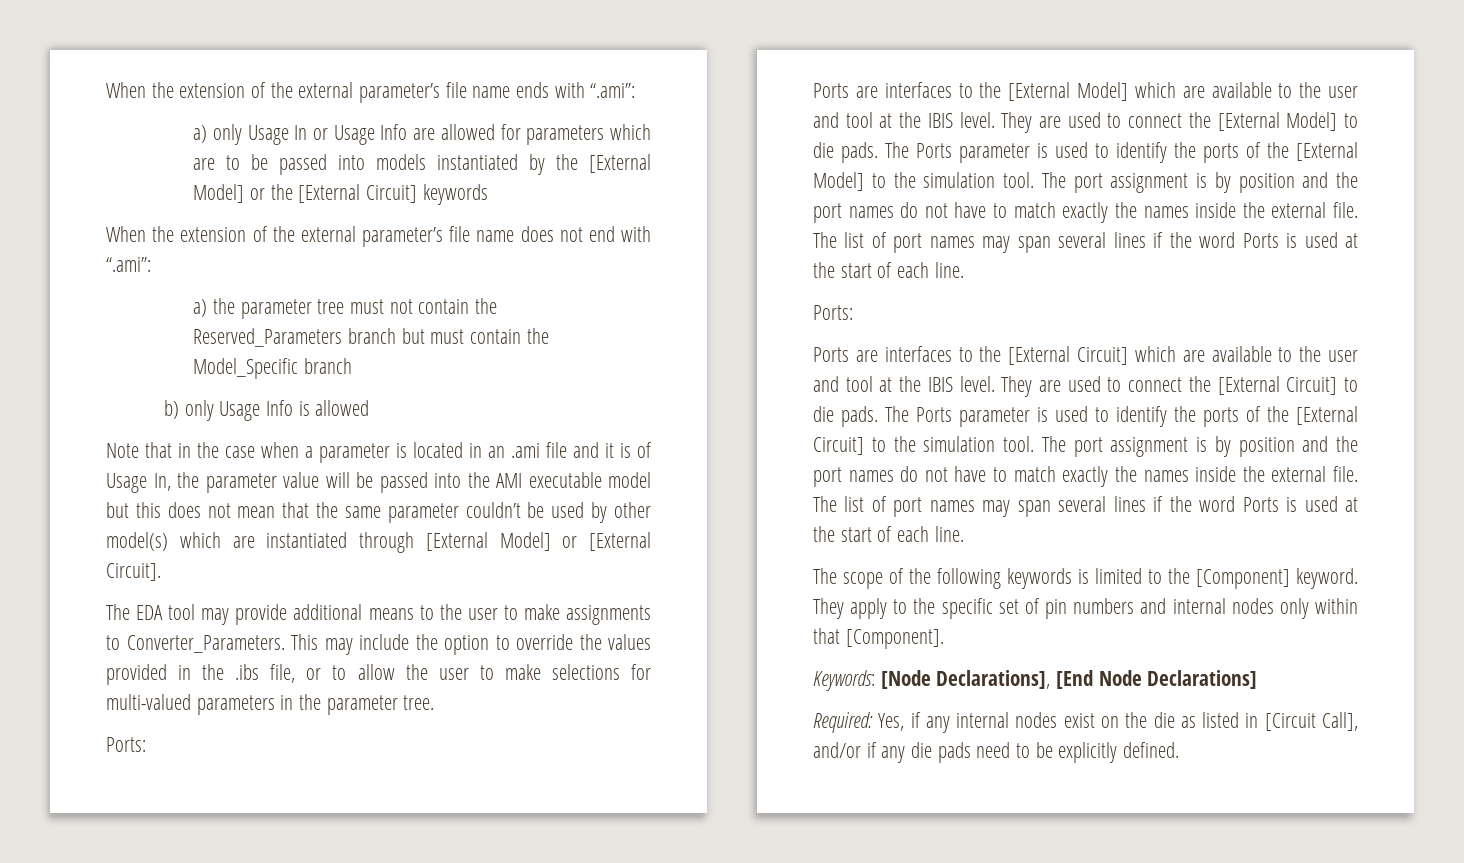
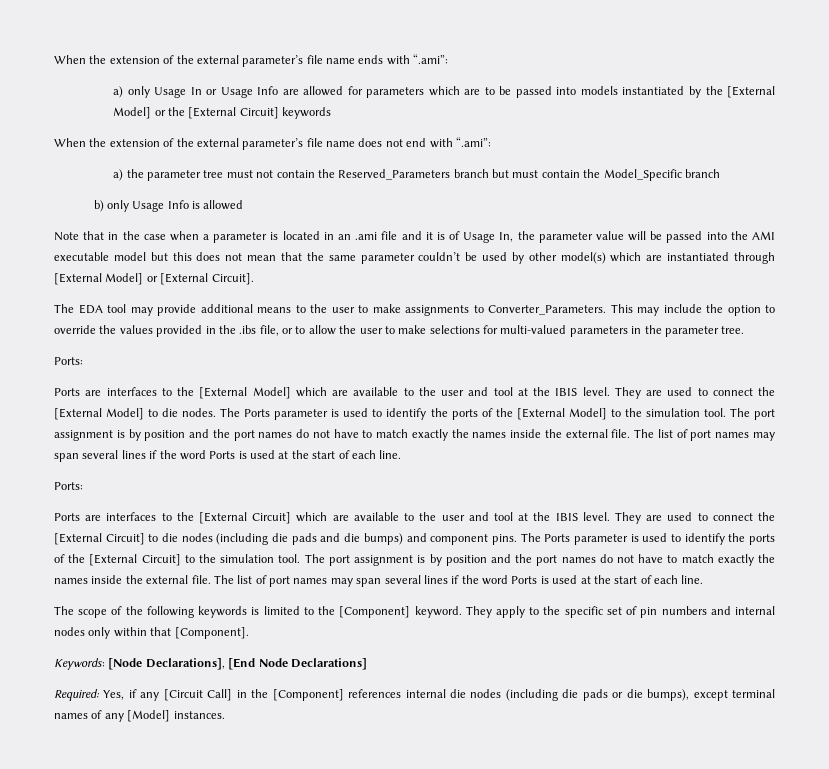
- They are used to connect the [External Model] to die pads.
+ They are used to connect the [External Model] to die nodes.
- They are used to connect the [External Circuit] to die pads.
+ They are used to connect the [External Circuit] to die nodes (including die pads and die bumps) and component pins.
- Required: Yes, if any internal nodes exist on the die as listed in [Circuit Call], and/or if any die pads need to be explicitly defined.
+ Required: Yes, if any [Circuit Call] in the [Component] references internal die nodes (including die pads or die bumps), except terminal names of any [Model] instances.

